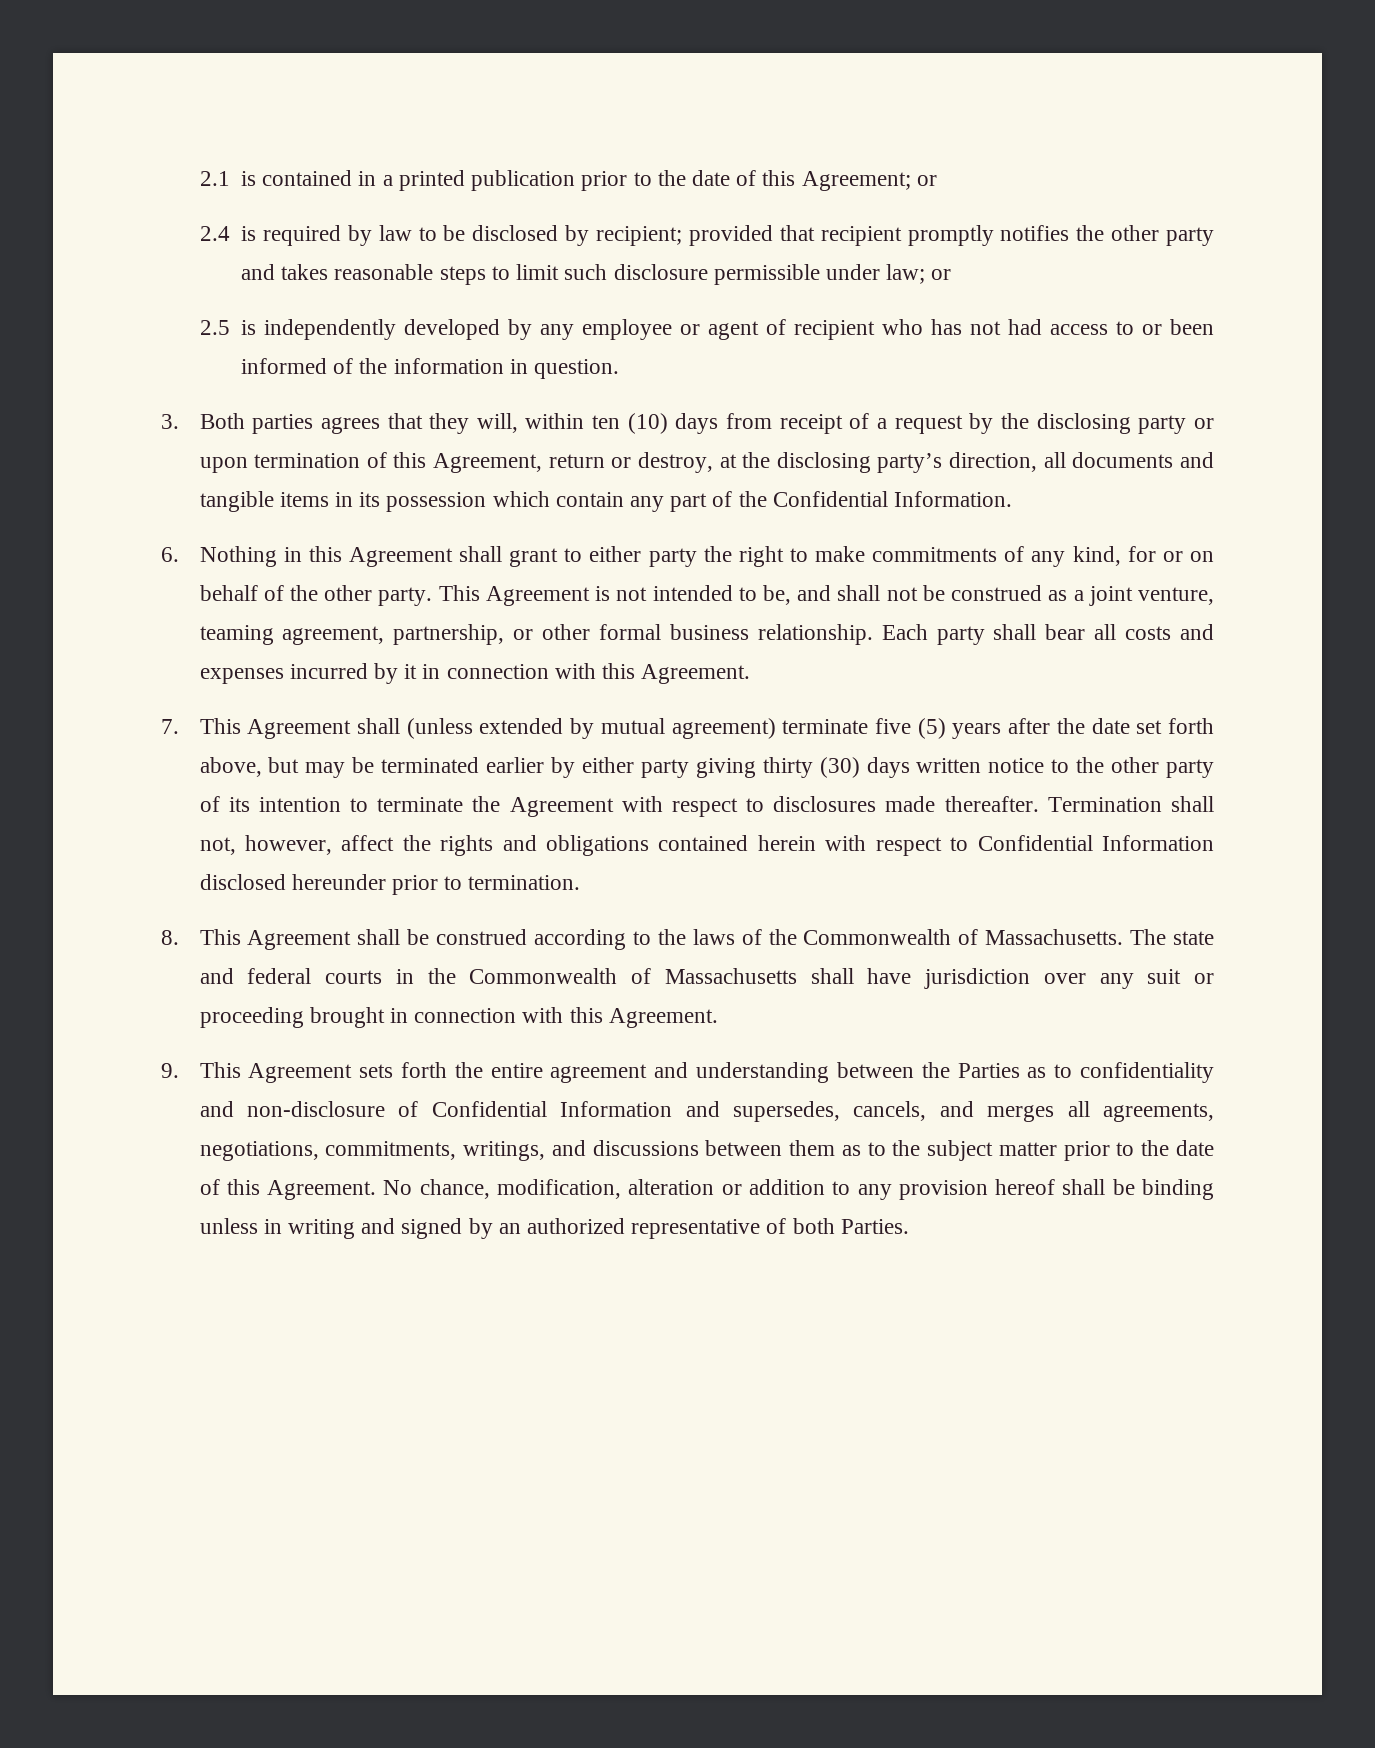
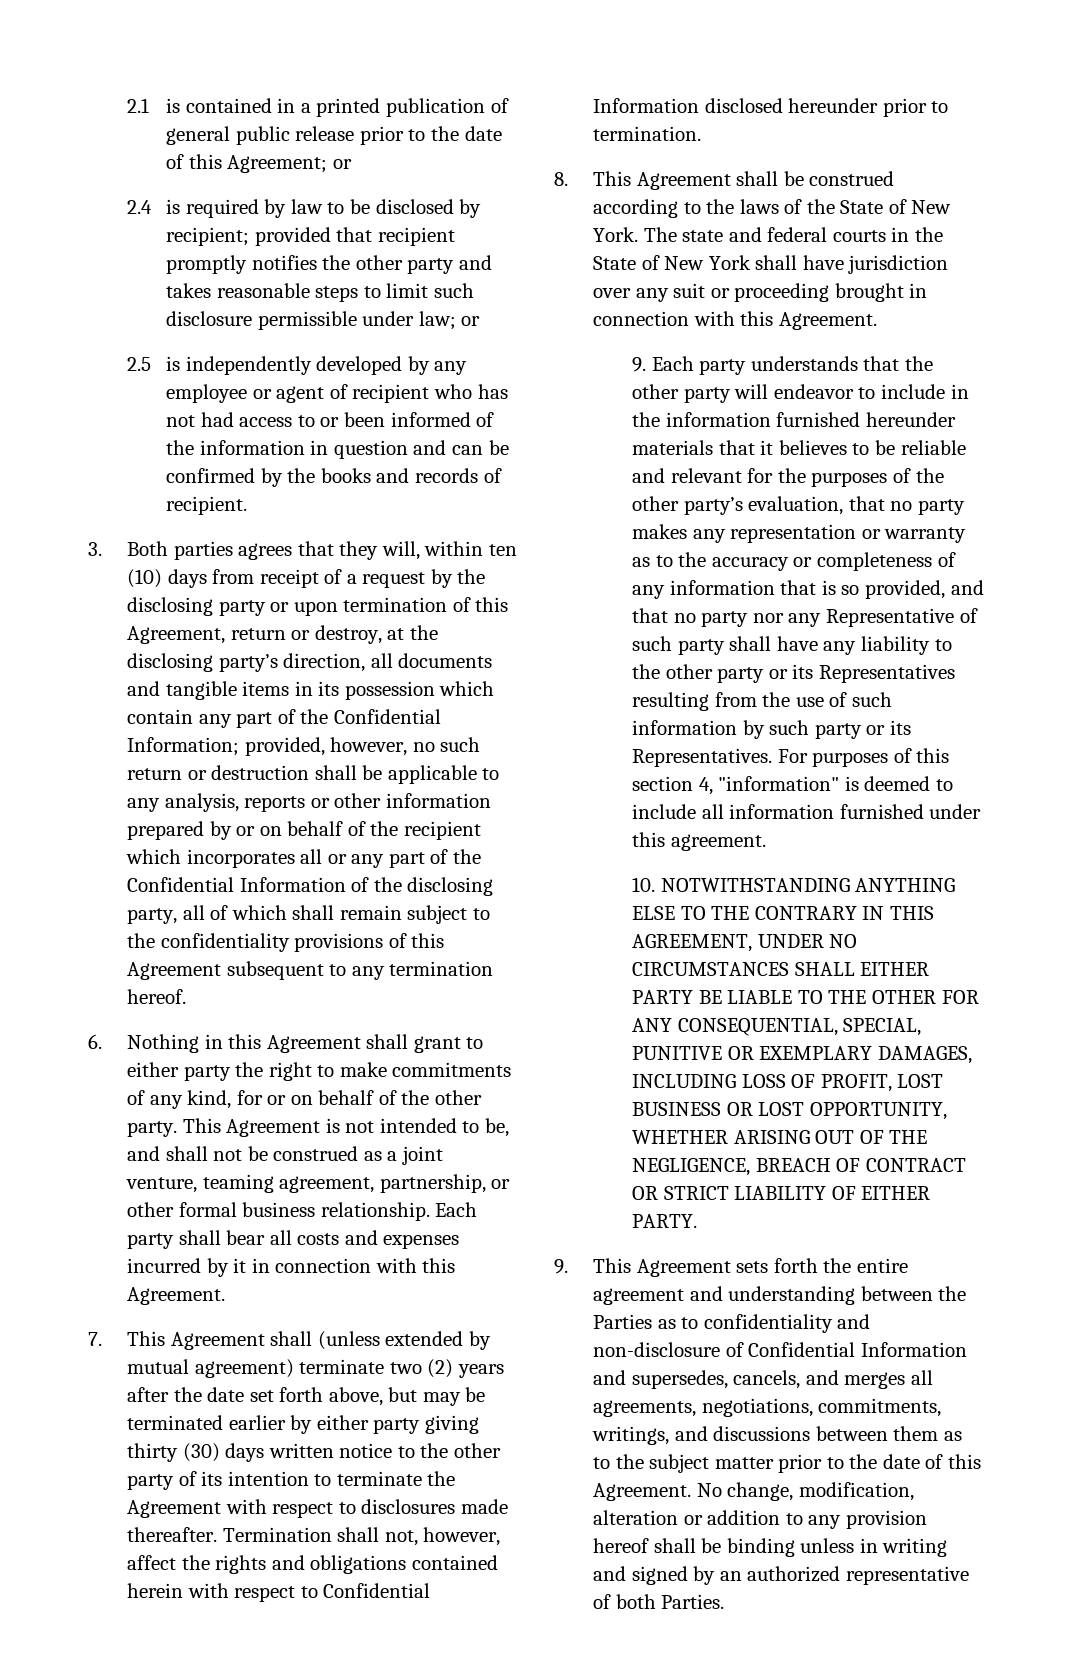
- 2.1 is contained in a printed publication prior to the date of this Agreement; or
+ 2.1 is contained in a printed publication of general public release prior to the date of this Agreement; or
- 2.5 is independently developed by any employee or agent of recipient who has not had access to or been informed of the information in question.
+ 2.5 is independently developed by any employee or agent of recipient who has not had access to or been informed of the information in question and can be confirmed by the books and records of recipient.
- 3. Both parties agrees that they will, within ten (10) days from receipt of a request by the disclosing party or upon termination of this Agreement, return or destroy, at the disclosing party’s direction, all documents and tangible items in its possession which contain any part of the Confidential Information.
+ 3. Both parties agrees that they will, within ten (10) days from receipt of a request by the disclosing party or upon termination of this Agreement, return or destroy, at the disclosing party’s direction, all documents and tangible items in its possession which contain any part of the Confidential Information; provided, however, no such return or destruction shall be applicable to any analysis, reports or other information prepared by or on behalf of the recipient which incorporates all or any part of the Confidential Information of the disclosing party, all of which shall remain subject to the confidentiality provisions of this Agreement subsequent to any termination hereof.
- 7. This Agreement shall (unless extended by mutual agreement) terminate five (5) years after the date set forth above, but may be terminated earlier by either party giving thirty (30) days written notice to the other party of its intention to terminate the Agreement with respect to disclosures made thereafter.
+ 7. This Agreement shall (unless extended by mutual agreement) terminate two (2) years after the date set forth above, but may be terminated earlier by either party giving thirty (30) days written notice to the other party of its intention to terminate the Agreement with respect to disclosures made thereafter.
- 8. This Agreement shall be construed according to the laws of the Commonwealth of Massachusetts.
+ 8. This Agreement shall be construed according to the laws of the State of New York.
- The state and federal courts in the Commonwealth of Massachusetts shall have jurisdiction over any suit or proceeding brought in connection with this Agreement.
+ The state and federal courts in the State of New York shall have jurisdiction over any suit or proceeding brought in connection with this Agreement.
+ 9. Each party understands that the other party will endeavor to include in the information furnished hereunder materials that it believes to be reliable and relevant for the purposes of the other party’s evaluation, that no party makes any representation or warranty as to the accuracy or completeness of any information that is so provided, and that no party nor any Representative of such party shall have any liability to the other party or its Representatives resulting from the use of such information by such party or its Representatives. For purposes of this section 4, "information" is deemed to include all information furnished under this agreement.
+ 10. NOTWITHSTANDING ANYTHING ELSE TO THE CONTRARY IN THIS AGREEMENT, UNDER NO CIRCUMSTANCES SHALL EITHER PARTY BE LIABLE TO THE OTHER FOR ANY CONSEQUENTIAL, SPECIAL, PUNITIVE OR EXEMPLARY DAMAGES, INCLUDING LOSS OF PROFIT, LOST BUSINESS OR LOST OPPORTUNITY, WHETHER ARISING OUT OF THE NEGLIGENCE, BREACH OF CONTRACT OR STRICT LIABILITY OF EITHER PARTY.
- No chance, modification, alteration or addition to any provision hereof shall be binding unless in writing and signed by an authorized representative of both Parties.
+ No change, modification, alteration or addition to any provision hereof shall be binding unless in writing and signed by an authorized representative of both Parties.

